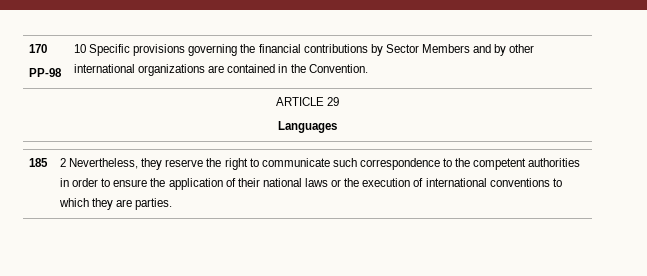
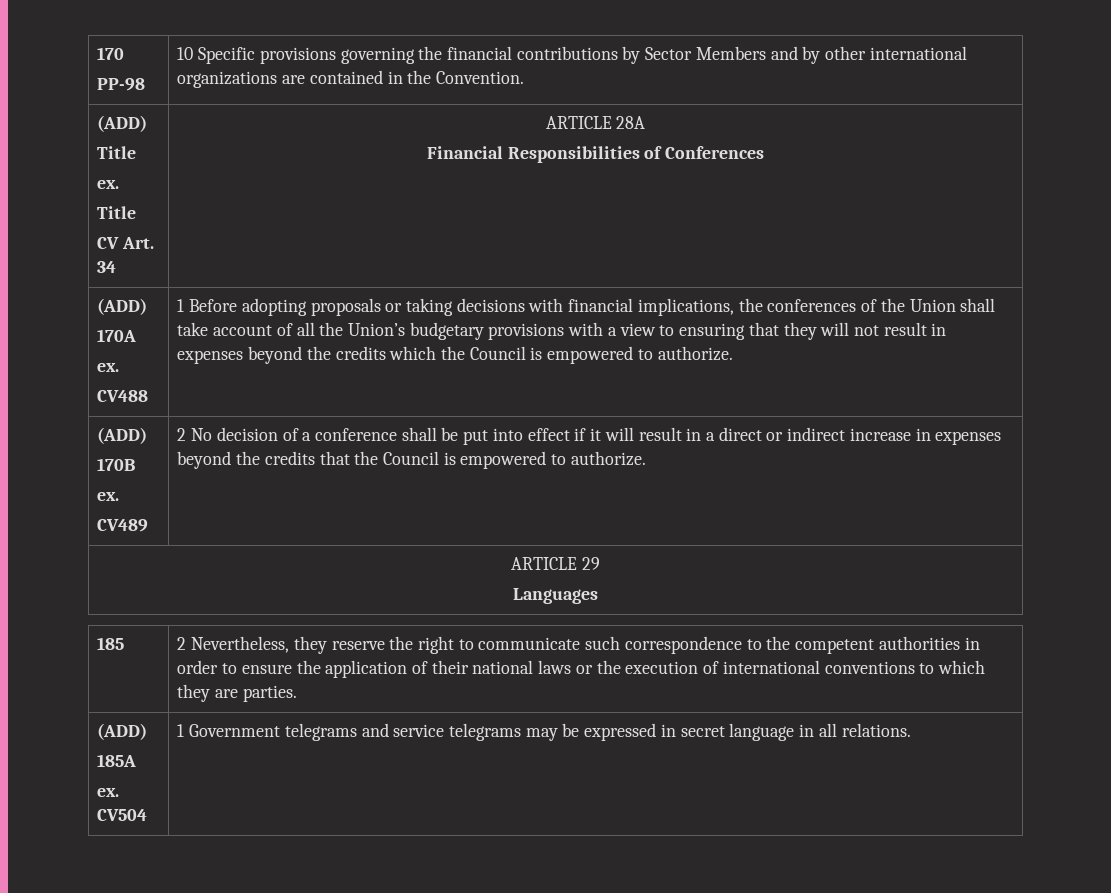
  170
  PP-98 | 10 Specific provisions governing the financial contributions by Sector Members and by other international organizations are contained in the Convention.
+ (ADD)
+ Title
+ ex.
+ Title
+ CV Art. 34 | ARTICLE 28A
+ Financial Responsibilities of Conferences
+ (ADD)
+ 170A
+ ex.
+ CV488 | 1 Before adopting proposals or taking decisions with financial implications, the conferences of the Union shall take account of all the Union’s budgetary provisions with a view to ensuring that they will not result in expenses beyond the credits which the Council is empowered to authorize.
+ (ADD)
+ 170B
+ ex.
+ CV489 | 2 No decision of a conference shall be put into effect if it will result in a direct or indirect increase in expenses beyond the credits that the Council is empowered to authorize.
  185 | 2 Nevertheless, they reserve the right to communicate such correspondence to the competent authorities in order to ensure the application of their national laws or the execution of international conventions to which they are parties.
+ (ADD)
+ 185A
+ ex. CV504 | 1 Government telegrams and service telegrams may be expressed in secret language in all relations.

